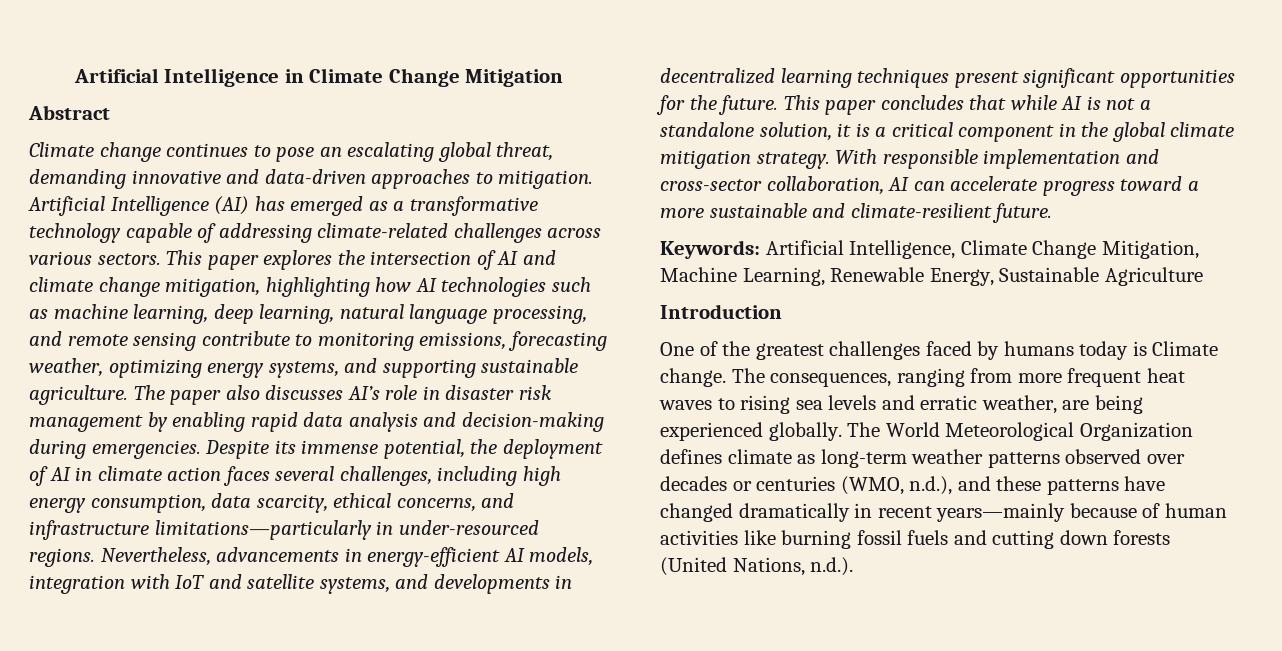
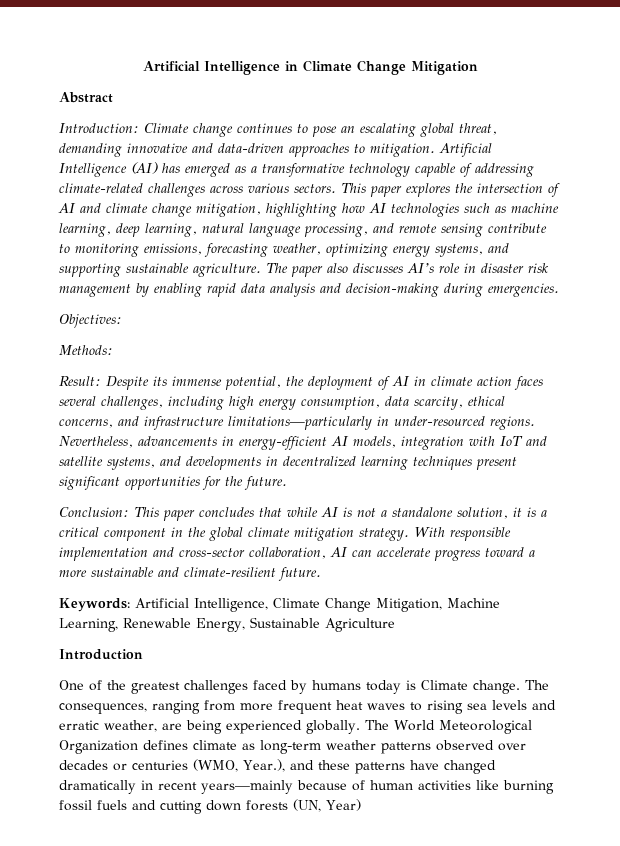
- Climate change continues to pose an escalating global threat, demanding innovative and data-driven approaches to mitigation.
+ Introduction: Climate change continues to pose an escalating global threat, demanding innovative and data-driven approaches to mitigation.
- The paper also discusses AI’s role in disaster risk management by enabling rapid data analysis and decision-making during emergencies. Despite its immense potential, the deployment of AI in climate action faces several challenges, including high energy consumption, data scarcity, ethical concerns, and infrastructure limitations—particularly in under-resourced regions.
+ The paper also discusses AI’s role in disaster risk management by enabling rapid data analysis and decision-making during emergencies.
+ Objectives:
+ Methods:
+ Result: Despite its immense potential, the deployment of AI in climate action faces several challenges, including high energy consumption, data scarcity, ethical concerns, and infrastructure limitations—particularly in under-resourced regions.
- Nevertheless, advancements in energy-efficient AI models, integration with IoT and satellite systems, and developments in decentralized learning techniques present significant opportunities for the future. This paper concludes that while AI is not a standalone solution, it is a critical component in the global climate mitigation strategy.
+ Nevertheless, advancements in energy-efficient AI models, integration with IoT and satellite systems, and developments in decentralized learning techniques present significant opportunities for the future.
+ Conclusion: This paper concludes that while AI is not a standalone solution, it is a critical component in the global climate mitigation strategy.
- The World Meteorological Organization defines climate as long-term weather patterns observed over decades or centuries (WMO, n.d.), and these patterns have changed dramatically in recent years—mainly because of human activities like burning fossil fuels and cutting down forests (United Nations, n.d.).
+ The World Meteorological Organization defines climate as long-term weather patterns observed over decades or centuries (WMO, Year.), and these patterns have changed dramatically in recent years—mainly because of human activities like burning fossil fuels and cutting down forests (UN, Year)

